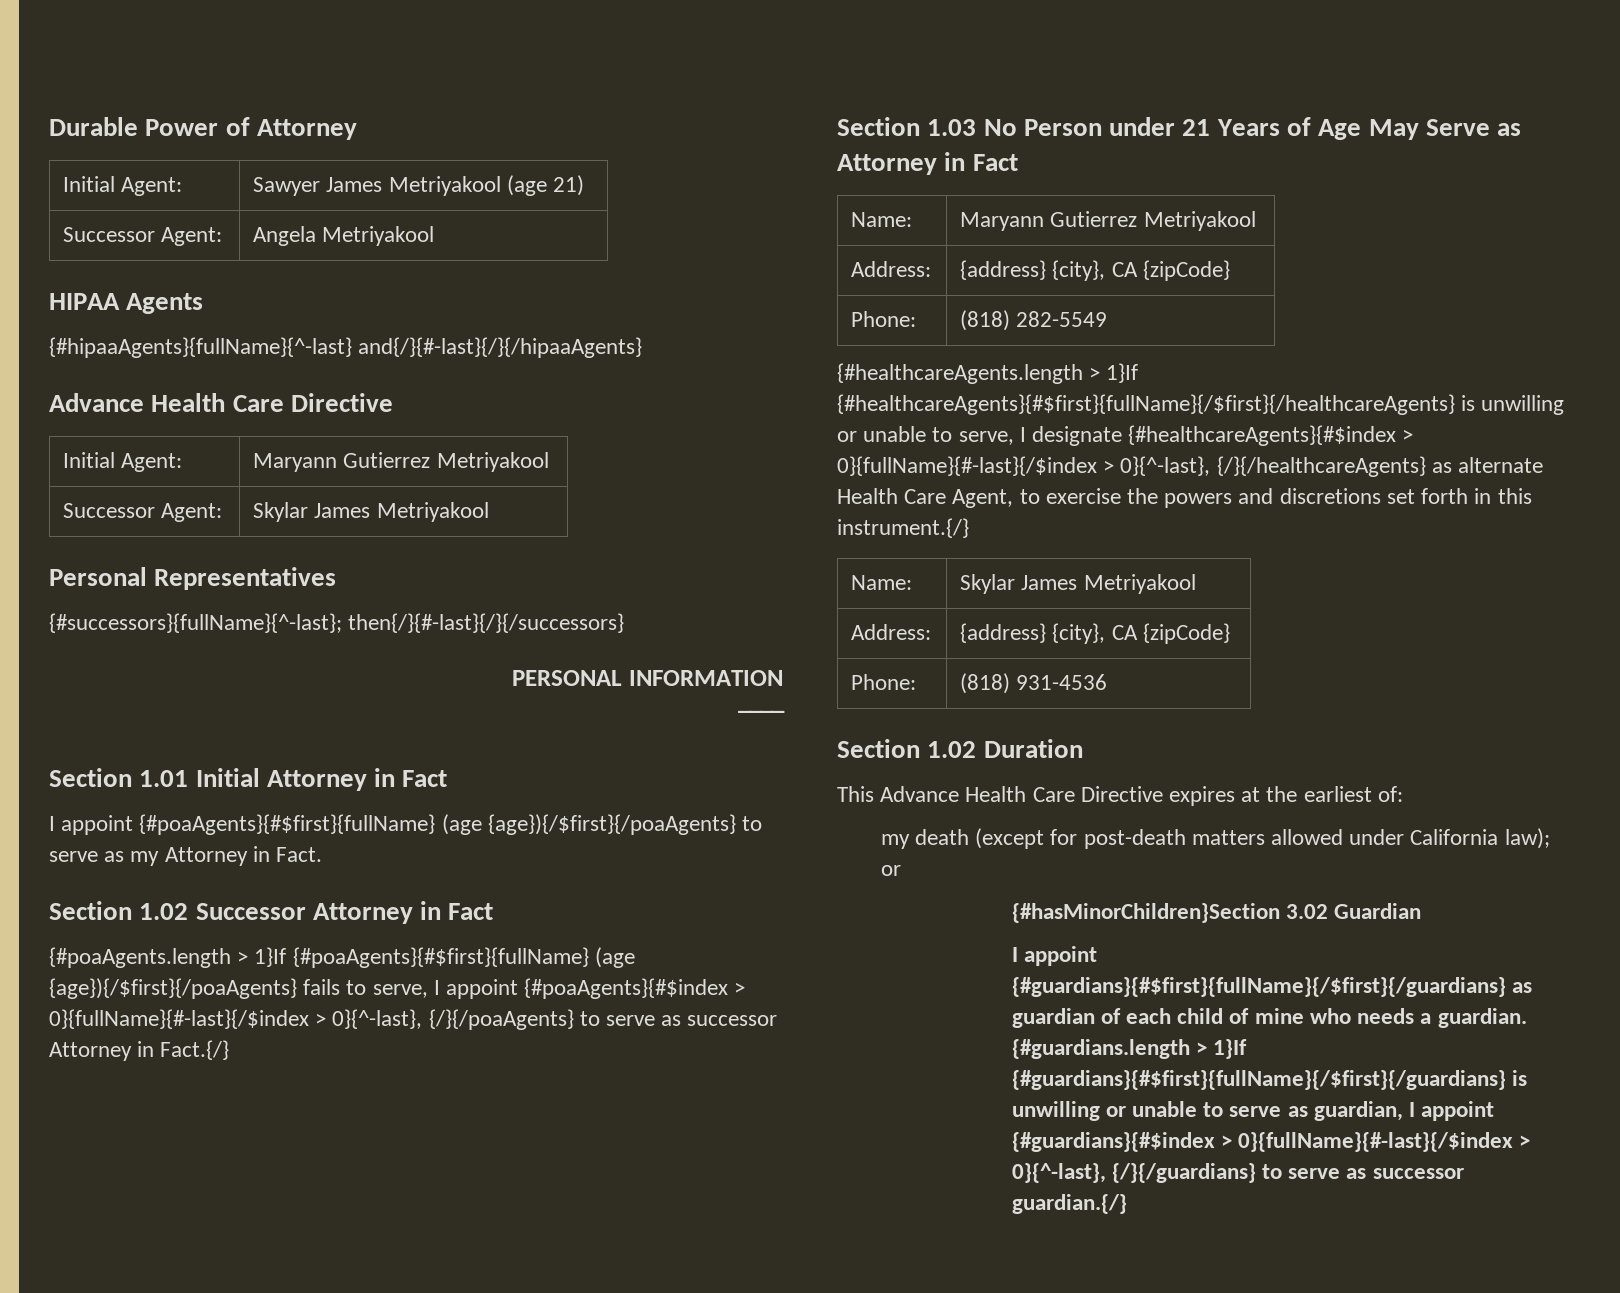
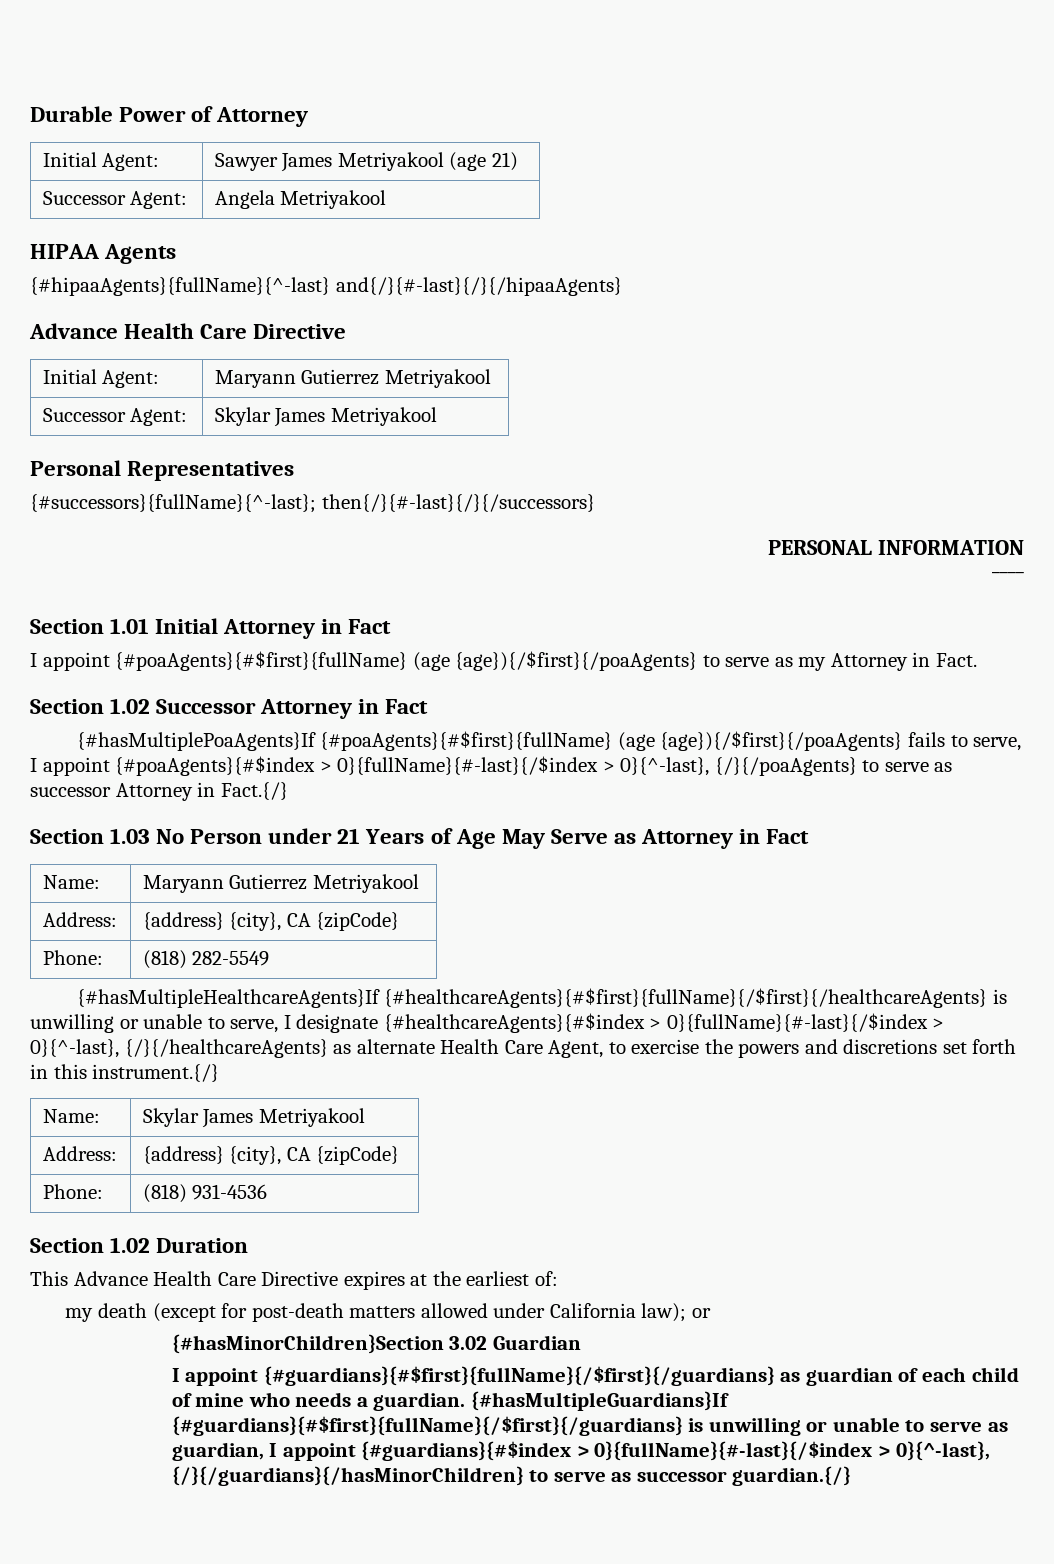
- {#poaAgents.length > 1}If {#poaAgents}{#$first}{fullName} (age {age}){/$first}{/poaAgents} fails to serve, I appoint {#poaAgents}{#$index > 0}{fullName}{#-last}{/$index > 0}{^-last}, {/}{/poaAgents} to serve as successor Attorney in Fact.{/}
+ {#hasMultiplePoaAgents}If {#poaAgents}{#$first}{fullName} (age {age}){/$first}{/poaAgents} fails to serve, I appoint {#poaAgents}{#$index > 0}{fullName}{#-last}{/$index > 0}{^-last}, {/}{/poaAgents} to serve as successor Attorney in Fact.{/}
- {#healthcareAgents.length > 1}If {#healthcareAgents}{#$first}{fullName}{/$first}{/healthcareAgents} is unwilling or unable to serve, I designate {#healthcareAgents}{#$index > 0}{fullName}{#-last}{/$index > 0}{^-last}, {/}{/healthcareAgents} as alternate Health Care Agent, to exercise the powers and discretions set forth in this instrument.{/}
+ {#hasMultipleHealthcareAgents}If {#healthcareAgents}{#$first}{fullName}{/$first}{/healthcareAgents} is unwilling or unable to serve, I designate {#healthcareAgents}{#$index > 0}{fullName}{#-last}{/$index > 0}{^-last}, {/}{/healthcareAgents} as alternate Health Care Agent, to exercise the powers and discretions set forth in this instrument.{/}
- {#guardians.length > 1}If {#guardians}{#$first}{fullName}{/$first}{/guardians} is unwilling or unable to serve as guardian, I appoint {#guardians}{#$index > 0}{fullName}{#-last}{/$index > 0}{^-last}, {/}{/guardians} to serve as successor guardian.{/}
+ {#hasMultipleGuardians}If {#guardians}{#$first}{fullName}{/$first}{/guardians} is unwilling or unable to serve as guardian, I appoint {#guardians}{#$index > 0}{fullName}{#-last}{/$index > 0}{^-last}, {/}{/guardians}{/hasMinorChildren} to serve as successor guardian.{/}

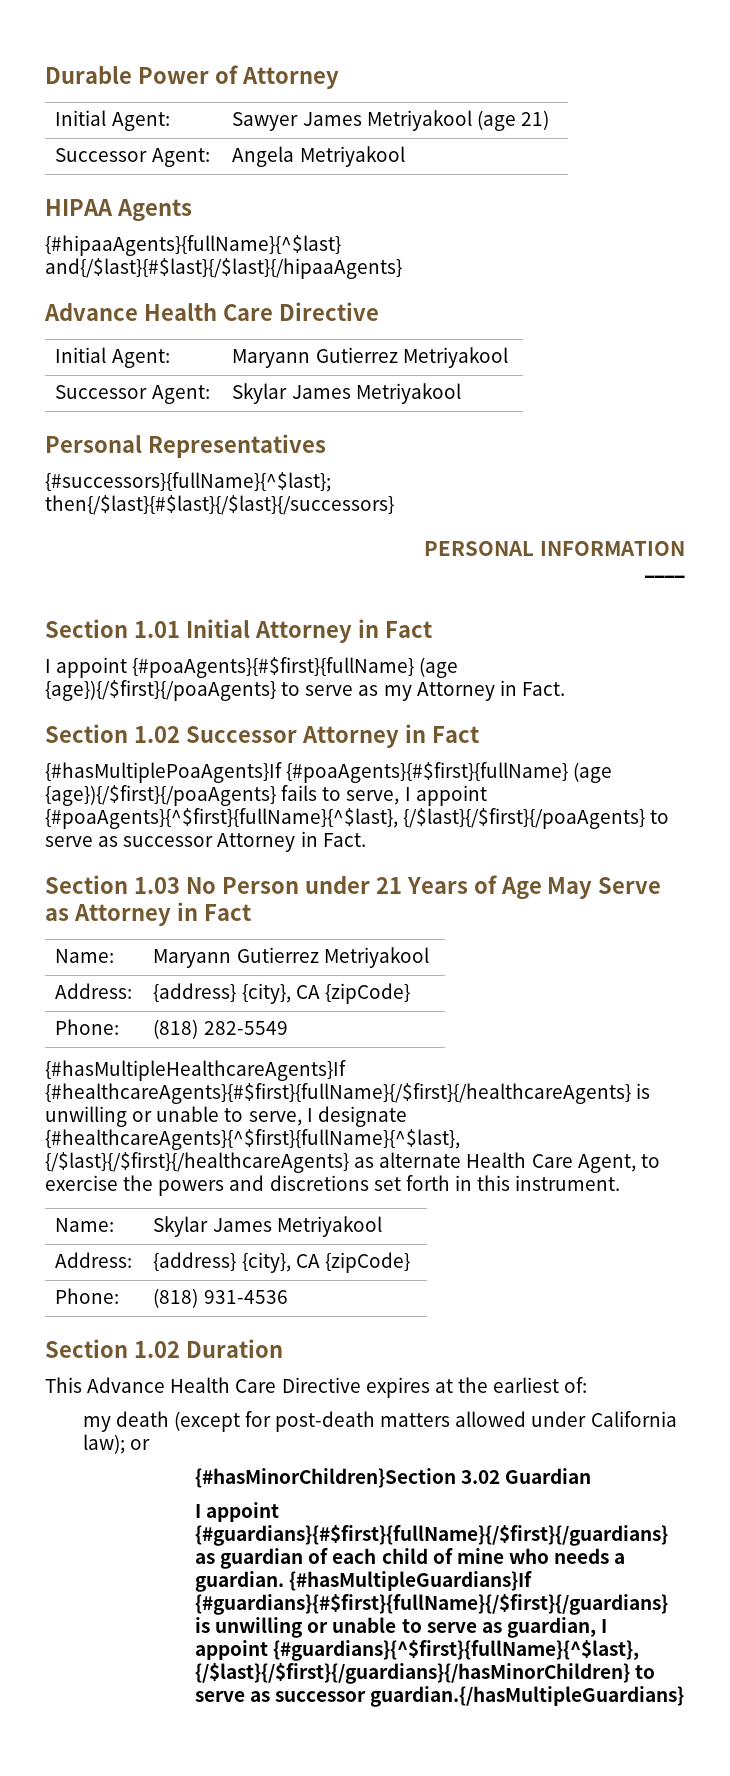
- {#hipaaAgents}{fullName}{^-last} and{/}{#-last}{/}{/hipaaAgents}
+ {#hipaaAgents}{fullName}{^$last} and{/$last}{#$last}{/$last}{/hipaaAgents}
- {#successors}{fullName}{^-last}; then{/}{#-last}{/}{/successors}
+ {#successors}{fullName}{^$last}; then{/$last}{#$last}{/$last}{/successors}
- {#hasMultiplePoaAgents}If {#poaAgents}{#$first}{fullName} (age {age}){/$first}{/poaAgents} fails to serve, I appoint {#poaAgents}{#$index > 0}{fullName}{#-last}{/$index > 0}{^-last}, {/}{/poaAgents} to serve as successor Attorney in Fact.{/}
+ {#hasMultiplePoaAgents}If {#poaAgents}{#$first}{fullName} (age {age}){/$first}{/poaAgents} fails to serve, I appoint {#poaAgents}{^$first}{fullName}{^$last}, {/$last}{/$first}{/poaAgents} to serve as successor Attorney in Fact.
- {#hasMultipleHealthcareAgents}If {#healthcareAgents}{#$first}{fullName}{/$first}{/healthcareAgents} is unwilling or unable to serve, I designate {#healthcareAgents}{#$index > 0}{fullName}{#-last}{/$index > 0}{^-last}, {/}{/healthcareAgents} as alternate Health Care Agent, to exercise the powers and discretions set forth in this instrument.{/}
+ {#hasMultipleHealthcareAgents}If {#healthcareAgents}{#$first}{fullName}{/$first}{/healthcareAgents} is unwilling or unable to serve, I designate {#healthcareAgents}{^$first}{fullName}{^$last}, {/$last}{/$first}{/healthcareAgents} as alternate Health Care Agent, to exercise the powers and discretions set forth in this instrument.
- {#hasMultipleGuardians}If {#guardians}{#$first}{fullName}{/$first}{/guardians} is unwilling or unable to serve as guardian, I appoint {#guardians}{#$index > 0}{fullName}{#-last}{/$index > 0}{^-last}, {/}{/guardians}{/hasMinorChildren} to serve as successor guardian.{/}
+ {#hasMultipleGuardians}If {#guardians}{#$first}{fullName}{/$first}{/guardians} is unwilling or unable to serve as guardian, I appoint {#guardians}{^$first}{fullName}{^$last}, {/$last}{/$first}{/guardians}{/hasMinorChildren} to serve as successor guardian.{/hasMultipleGuardians}

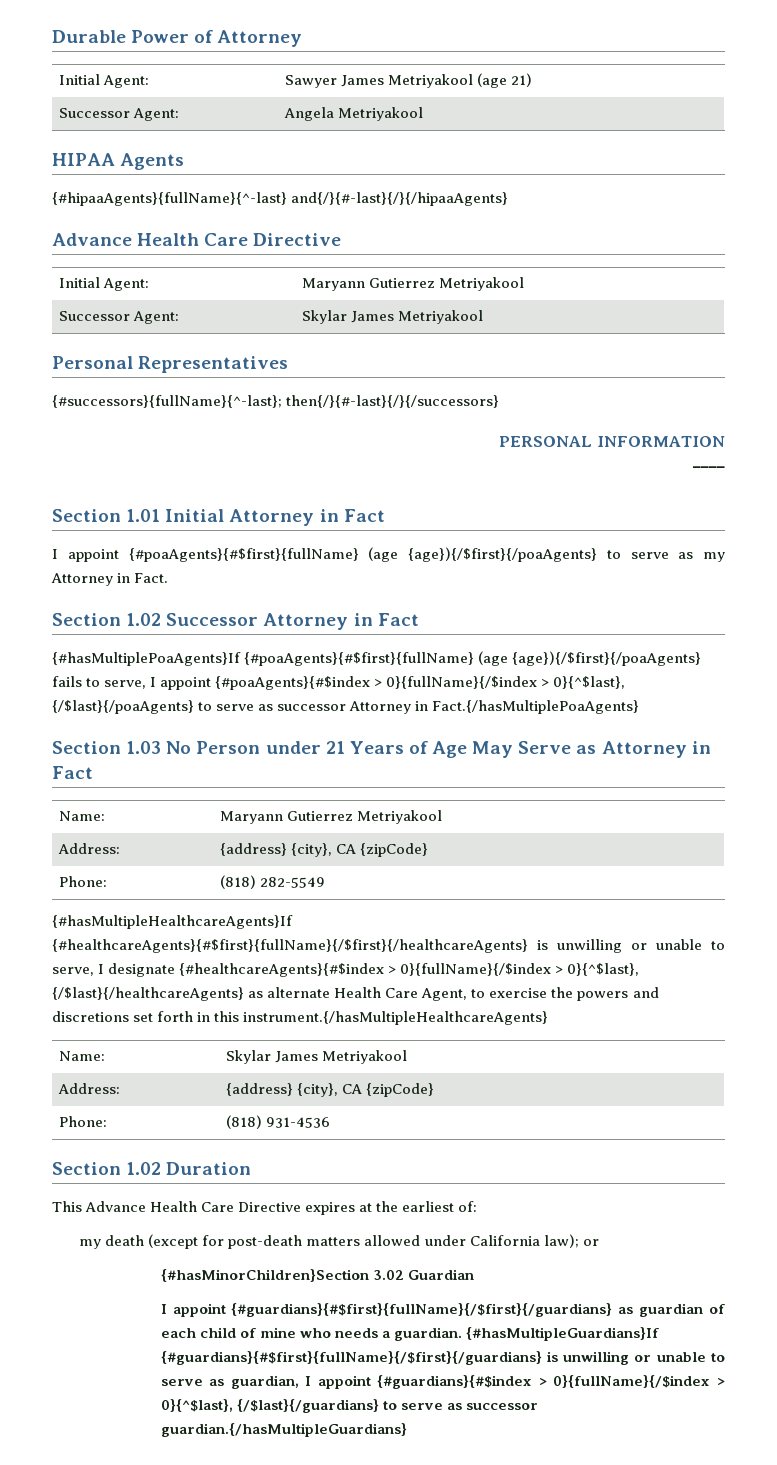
- {#hipaaAgents}{fullName}{^$last} and{/$last}{#$last}{/$last}{/hipaaAgents}
+ {#hipaaAgents}{fullName}{^-last} and{/}{#-last}{/}{/hipaaAgents}
- {#successors}{fullName}{^$last}; then{/$last}{#$last}{/$last}{/successors}
+ {#successors}{fullName}{^-last}; then{/}{#-last}{/}{/successors}
- {#hasMultiplePoaAgents}If {#poaAgents}{#$first}{fullName} (age {age}){/$first}{/poaAgents} fails to serve, I appoint {#poaAgents}{^$first}{fullName}{^$last}, {/$last}{/$first}{/poaAgents} to serve as successor Attorney in Fact.
+ {#hasMultiplePoaAgents}If {#poaAgents}{#$first}{fullName} (age {age}){/$first}{/poaAgents} fails to serve, I appoint {#poaAgents}{#$index > 0}{fullName}{/$index > 0}{^$last}, {/$last}{/poaAgents} to serve as successor Attorney in Fact.{/hasMultiplePoaAgents}
- {#hasMultipleHealthcareAgents}If {#healthcareAgents}{#$first}{fullName}{/$first}{/healthcareAgents} is unwilling or unable to serve, I designate {#healthcareAgents}{^$first}{fullName}{^$last}, {/$last}{/$first}{/healthcareAgents} as alternate Health Care Agent, to exercise the powers and discretions set forth in this instrument.
+ {#hasMultipleHealthcareAgents}If {#healthcareAgents}{#$first}{fullName}{/$first}{/healthcareAgents} is unwilling or unable to serve, I designate {#healthcareAgents}{#$index > 0}{fullName}{/$index > 0}{^$last}, {/$last}{/healthcareAgents} as alternate Health Care Agent, to exercise the powers and discretions set forth in this instrument.{/hasMultipleHealthcareAgents}
- {#hasMultipleGuardians}If {#guardians}{#$first}{fullName}{/$first}{/guardians} is unwilling or unable to serve as guardian, I appoint {#guardians}{^$first}{fullName}{^$last}, {/$last}{/$first}{/guardians}{/hasMinorChildren} to serve as successor guardian.{/hasMultipleGuardians}
+ {#hasMultipleGuardians}If {#guardians}{#$first}{fullName}{/$first}{/guardians} is unwilling or unable to serve as guardian, I appoint {#guardians}{#$index > 0}{fullName}{/$index > 0}{^$last}, {/$last}{/guardians} to serve as successor guardian.{/hasMultipleGuardians}

